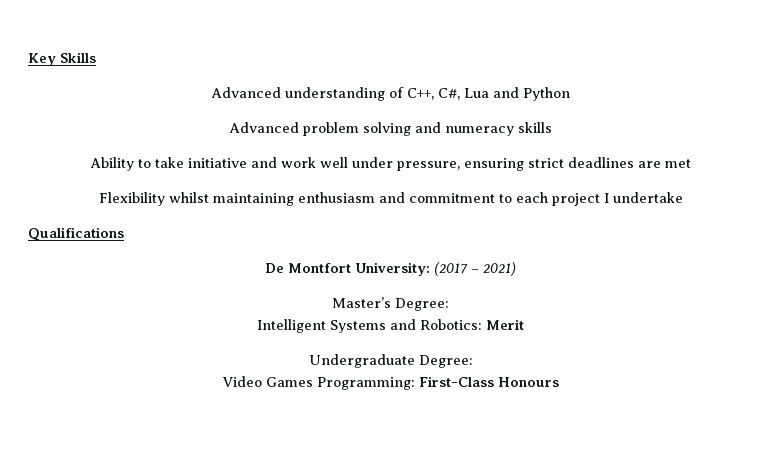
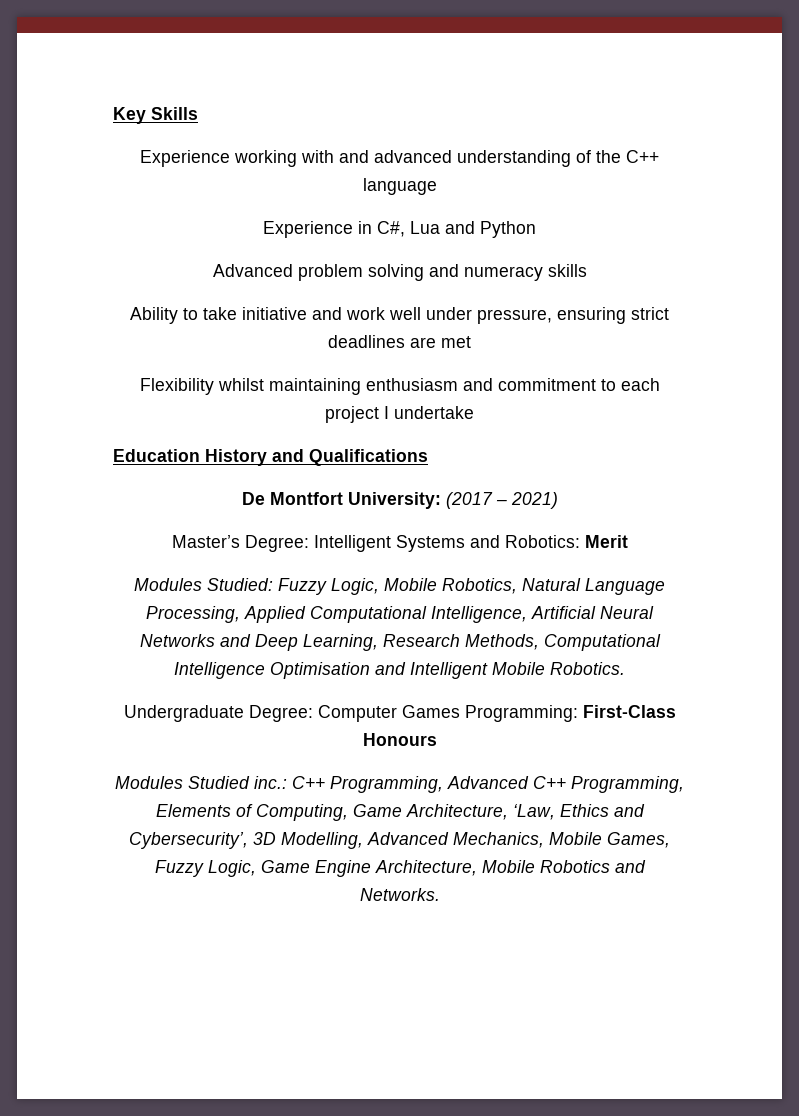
- Advanced understanding of C++, C#, Lua and Python
+ Experience working with and advanced understanding of the C++ language
+ Experience in C#, Lua and Python
- Qualifications
+ Education History and Qualifications
- Master’s Degree:
- Intelligent Systems and Robotics: Merit
+ Master’s Degree: Intelligent Systems and Robotics: Merit
+ Modules Studied: Fuzzy Logic, Mobile Robotics, Natural Language Processing, Applied Computational Intelligence, Artificial Neural Networks and Deep Learning, Research Methods, Computational Intelligence Optimisation and Intelligent Mobile Robotics.
- Undergraduate Degree:
- Video Games Programming: First-Class Honours
+ Undergraduate Degree: Computer Games Programming: First-Class Honours
+ Modules Studied inc.: C++ Programming, Advanced C++ Programming, Elements of Computing, Game Architecture, ‘Law, Ethics and Cybersecurity’, 3D Modelling, Advanced Mechanics, Mobile Games, Fuzzy Logic, Game Engine Architecture, Mobile Robotics and Networks.

